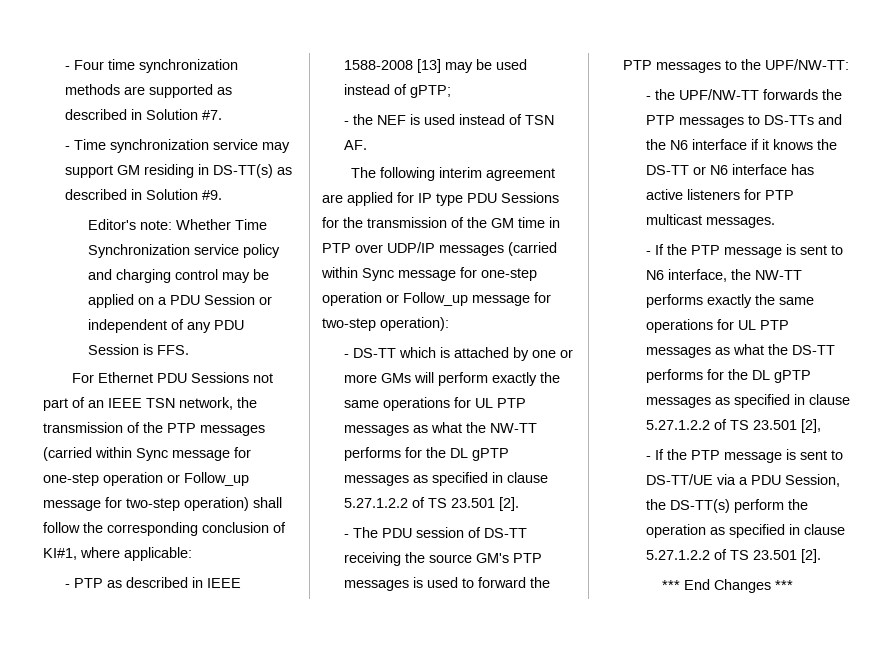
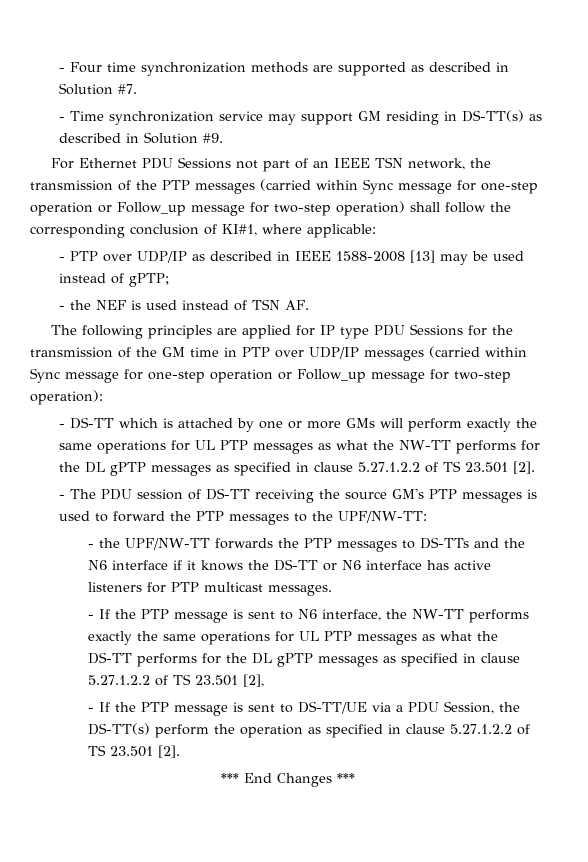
- Editor's note: Whether Time Synchronization service policy and charging control may be applied on a PDU Session or independent of any PDU Session is FFS.
- - PTP as described in IEEE 1588-2008 [13] may be used instead of gPTP;
+ - PTP over UDP/IP as described in IEEE 1588-2008 [13] may be used instead of gPTP;
- The following interim agreement are applied for IP type PDU Sessions for the transmission of the GM time in PTP over UDP/IP messages (carried within Sync message for one-step operation or Follow_up message for two-step operation):
+ The following principles are applied for IP type PDU Sessions for the transmission of the GM time in PTP over UDP/IP messages (carried within Sync message for one-step operation or Follow_up message for two-step operation):

